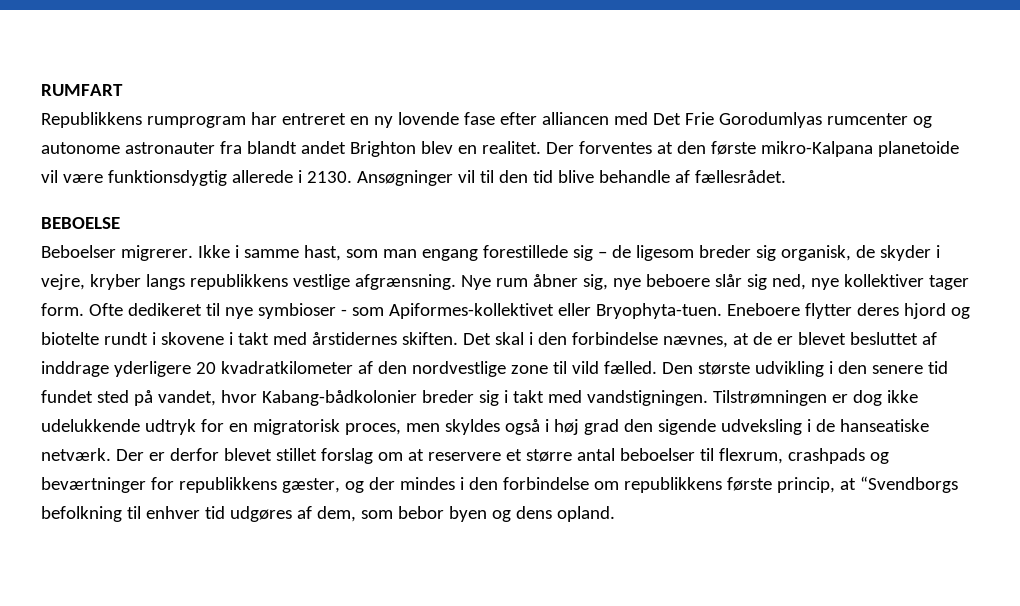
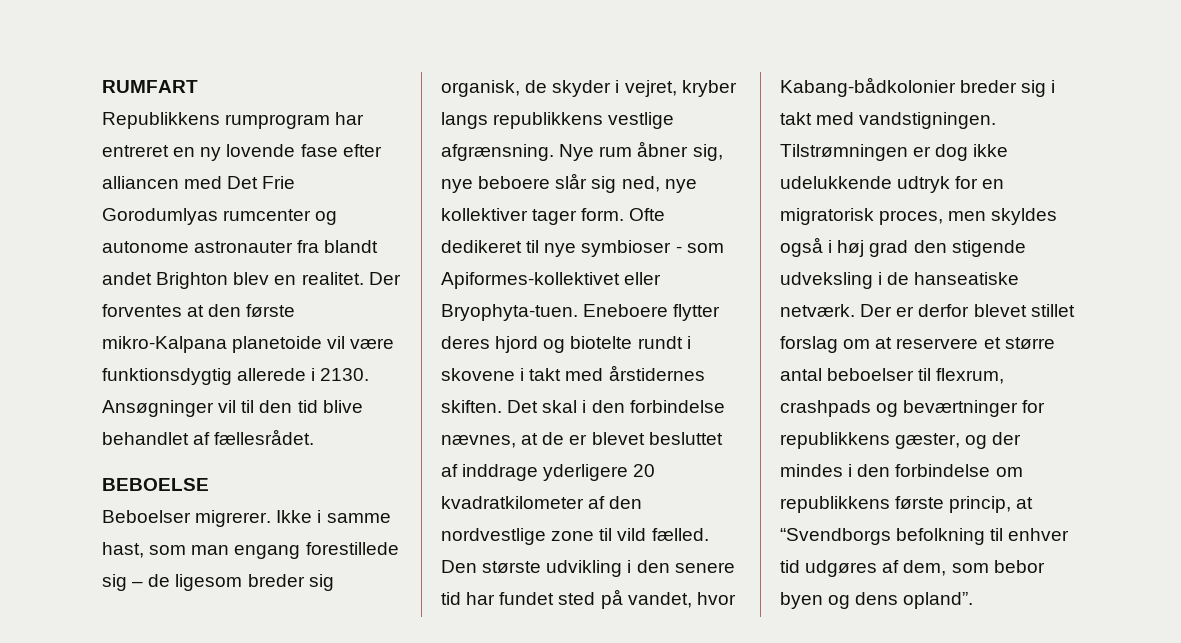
- Ansøgninger vil til den tid blive behandle af fællesrådet.
+ Ansøgninger vil til den tid blive behandlet af fællesrådet.
- Ikke i samme hast, som man engang forestillede sig – de ligesom breder sig organisk, de skyder i vejre, kryber langs republikkens vestlige afgrænsning.
+ Ikke i samme hast, som man engang forestillede sig – de ligesom breder sig organisk, de skyder i vejret, kryber langs republikkens vestlige afgrænsning.
- Den største udvikling i den senere tid fundet sted på vandet, hvor Kabang-bådkolonier breder sig i takt med vandstigningen.
+ Den største udvikling i den senere tid har fundet sted på vandet, hvor Kabang-bådkolonier breder sig i takt med vandstigningen.
- Tilstrømningen er dog ikke udelukkende udtryk for en migratorisk proces, men skyldes også i høj grad den sigende udveksling i de hanseatiske netværk.
+ Tilstrømningen er dog ikke udelukkende udtryk for en migratorisk proces, men skyldes også i høj grad den stigende udveksling i de hanseatiske netværk.
- Der er derfor blevet stillet forslag om at reservere et større antal beboelser til flexrum, crashpads og beværtninger for republikkens gæster, og der mindes i den forbindelse om republikkens første princip, at “Svendborgs befolkning til enhver tid udgøres af dem, som bebor byen og dens opland.
+ Der er derfor blevet stillet forslag om at reservere et større antal beboelser til flexrum, crashpads og beværtninger for republikkens gæster, og der mindes i den forbindelse om republikkens første princip, at “Svendborgs befolkning til enhver tid udgøres af dem, som bebor byen og dens opland”.

